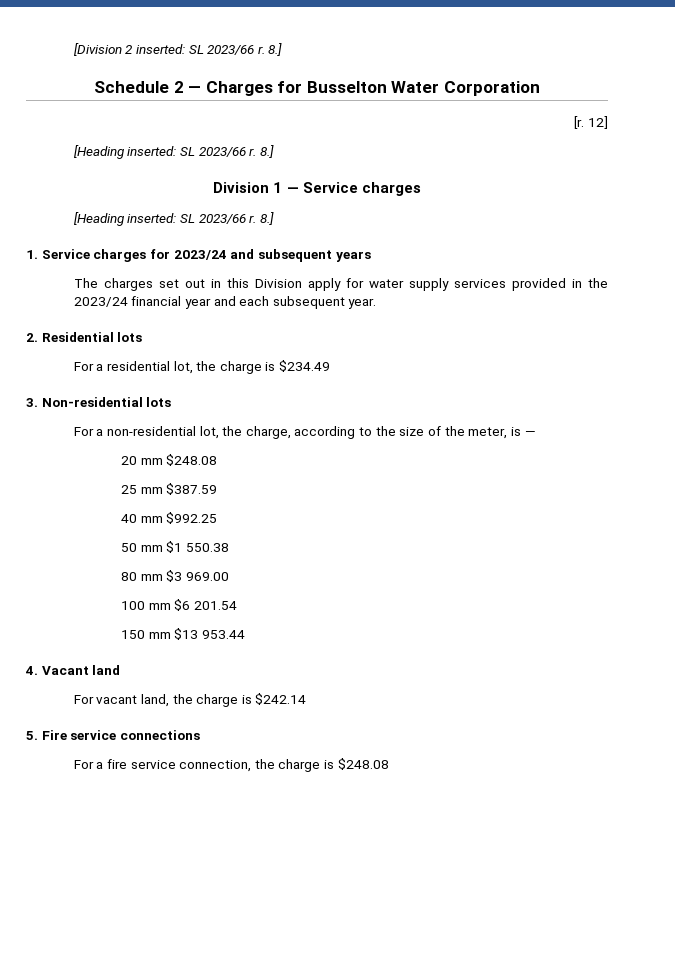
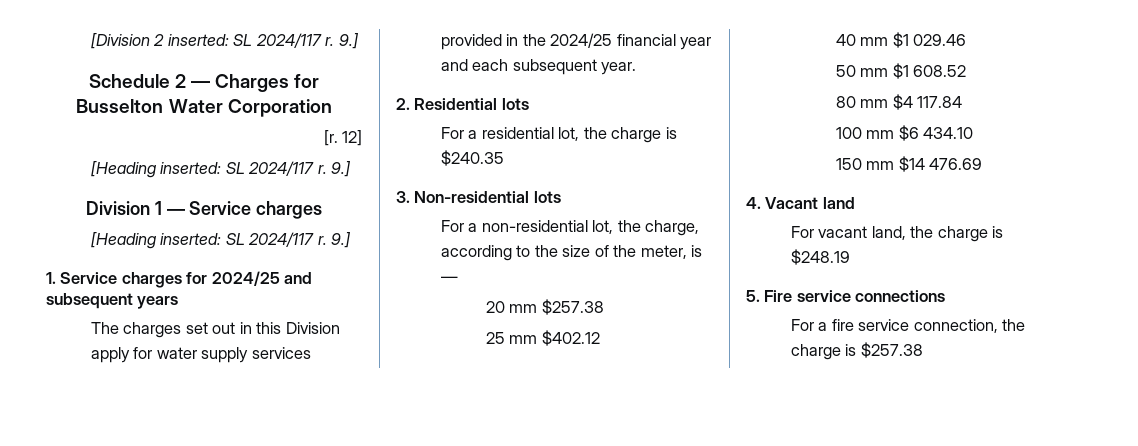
- [Division 2 inserted: SL 2023/66 r. 8.]
+ [Division 2 inserted: SL 2024/117 r. 9.]
  12]
- [Heading inserted: SL 2023/66 r. 8.]
+ [Heading inserted: SL 2024/117 r. 9.]
  Division 1 — Service charges
- [Heading inserted: SL 2023/66 r. 8.]
+ [Heading inserted: SL 2024/117 r. 9.]
- 1. Service charges for 2023/24 and subsequent years
+ 1. Service charges for 2024/25 and subsequent years
- The charges set out in this Division apply for water supply services provided in the 2023/24 financial year and each subsequent year.
+ The charges set out in this Division apply for water supply services provided in the 2024/25 financial year and each subsequent year.
- For a residential lot, the charge is $234.49
+ For a residential lot, the charge is $240.35
- 20 mm $248.08
+ 20 mm $257.38
- 25 mm $387.59
+ 25 mm $402.12
- 40 mm $992.25
+ 40 mm $1 029.46
- 50 mm $1 550.38
+ 50 mm $1 608.52
- 80 mm $3 969.00
+ 80 mm $4 117.84
- 100 mm $6 201.54
+ 100 mm $6 434.10
- 150 mm $13 953.44
+ 150 mm $14 476.69
- For vacant land, the charge is $242.14
+ For vacant land, the charge is $248.19
- For a fire service connection, the charge is $248.08
+ For a fire service connection, the charge is $257.38

